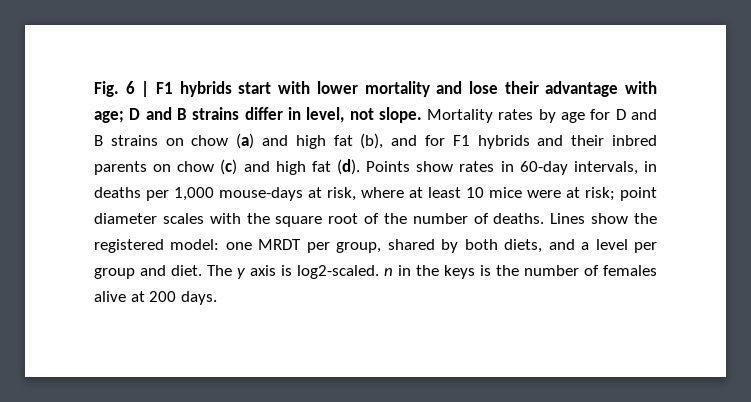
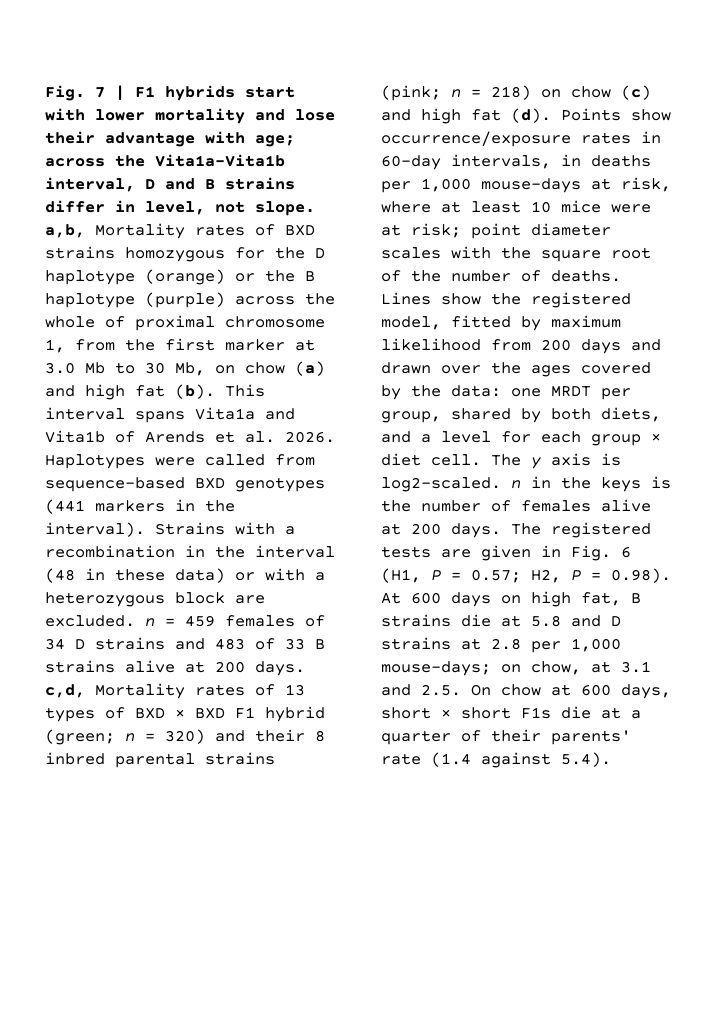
- Fig. 6 | F1 hybrids start with lower mortality and lose their advantage with age; D and B strains differ in level, not slope. Mortality rates by age for D and B strains on chow (a) and high fat (b), and for F1 hybrids and their inbred parents on chow (c) and high fat (d).
+ Fig. 7 | F1 hybrids start with lower mortality and lose their advantage with age; across the Vita1a–Vita1b interval, D and B strains differ in level, not slope. a,b, Mortality rates of BXD strains homozygous for the D haplotype (orange) or the B haplotype (purple) across the whole of proximal chromosome 1, from the first marker at 3.0 Mb to 30 Mb, on chow (a) and high fat (b). This interval spans Vita1a and Vita1b of Arends et al. 2026. Haplotypes were called from sequence-based BXD genotypes (441 markers in the interval). Strains with a recombination in the interval (48 in these data) or with a heterozygous block are excluded. n = 459 females of 34 D strains and 483 of 33 B strains alive at 200 days. c,d, Mortality rates of 13 types of BXD × BXD F1 hybrid (green; n = 320) and their 8 inbred parental strains (pink; n = 218) on chow (c) and high fat (d).
- Points show rates in 60-day intervals, in deaths per 1,000 mouse-days at risk, where at least 10 mice were at risk; point diameter scales with the square root of the number of deaths.
+ Points show occurrence/exposure rates in 60-day intervals, in deaths per 1,000 mouse-days at risk, where at least 10 mice were at risk; point diameter scales with the square root of the number of deaths.
- Lines show the registered model: one MRDT per group, shared by both diets, and a level per group and diet.
+ Lines show the registered model, fitted by maximum likelihood from 200 days and drawn over the ages covered by the data: one MRDT per group, shared by both diets, and a level for each group × diet cell.
+ The registered tests are given in Fig. 6 (H1, P = 0.57; H2, P = 0.98). At 600 days on high fat, B strains die at 5.8 and D strains at 2.8 per 1,000 mouse-days; on chow, at 3.1 and 2.5. On chow at 600 days, short × short F1s die at a quarter of their parents' rate (1.4 against 5.4).

